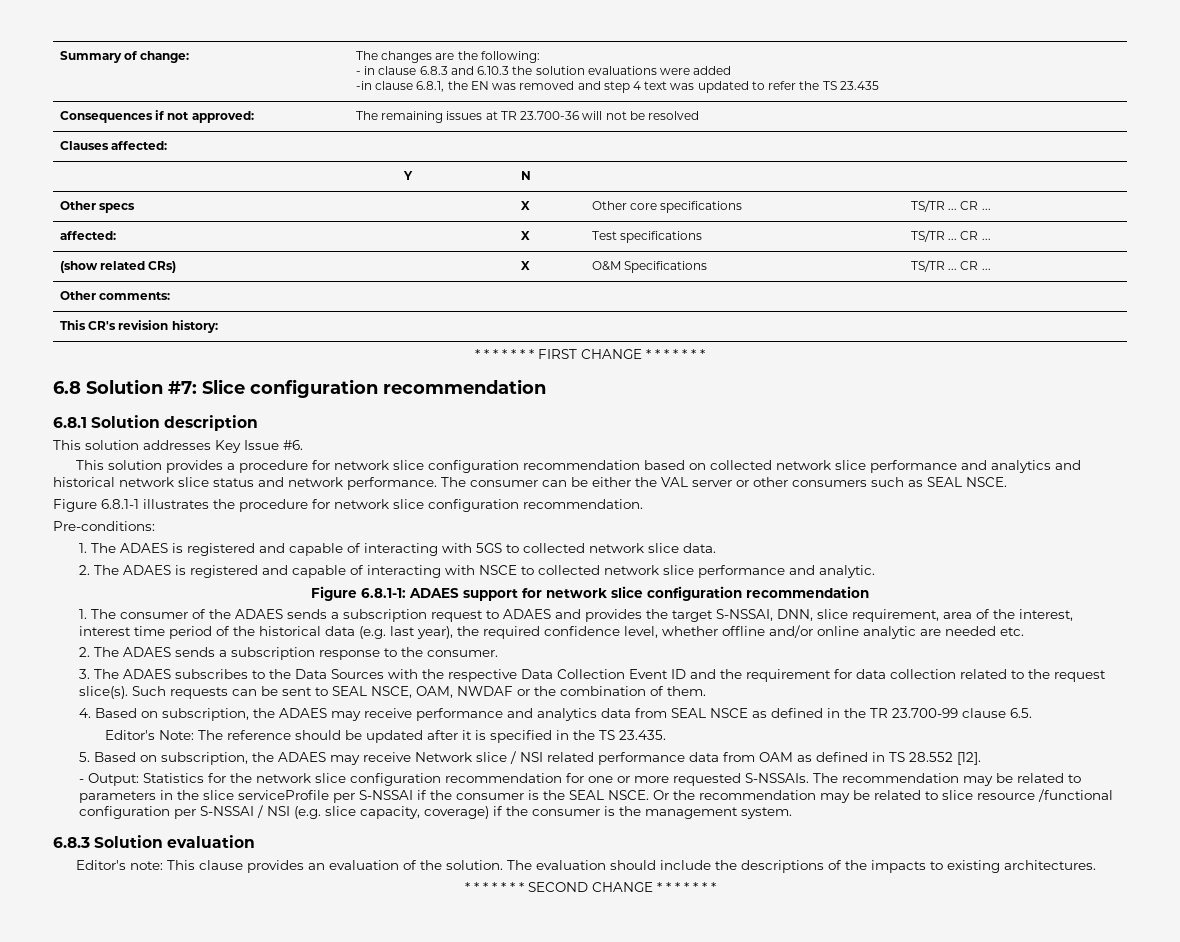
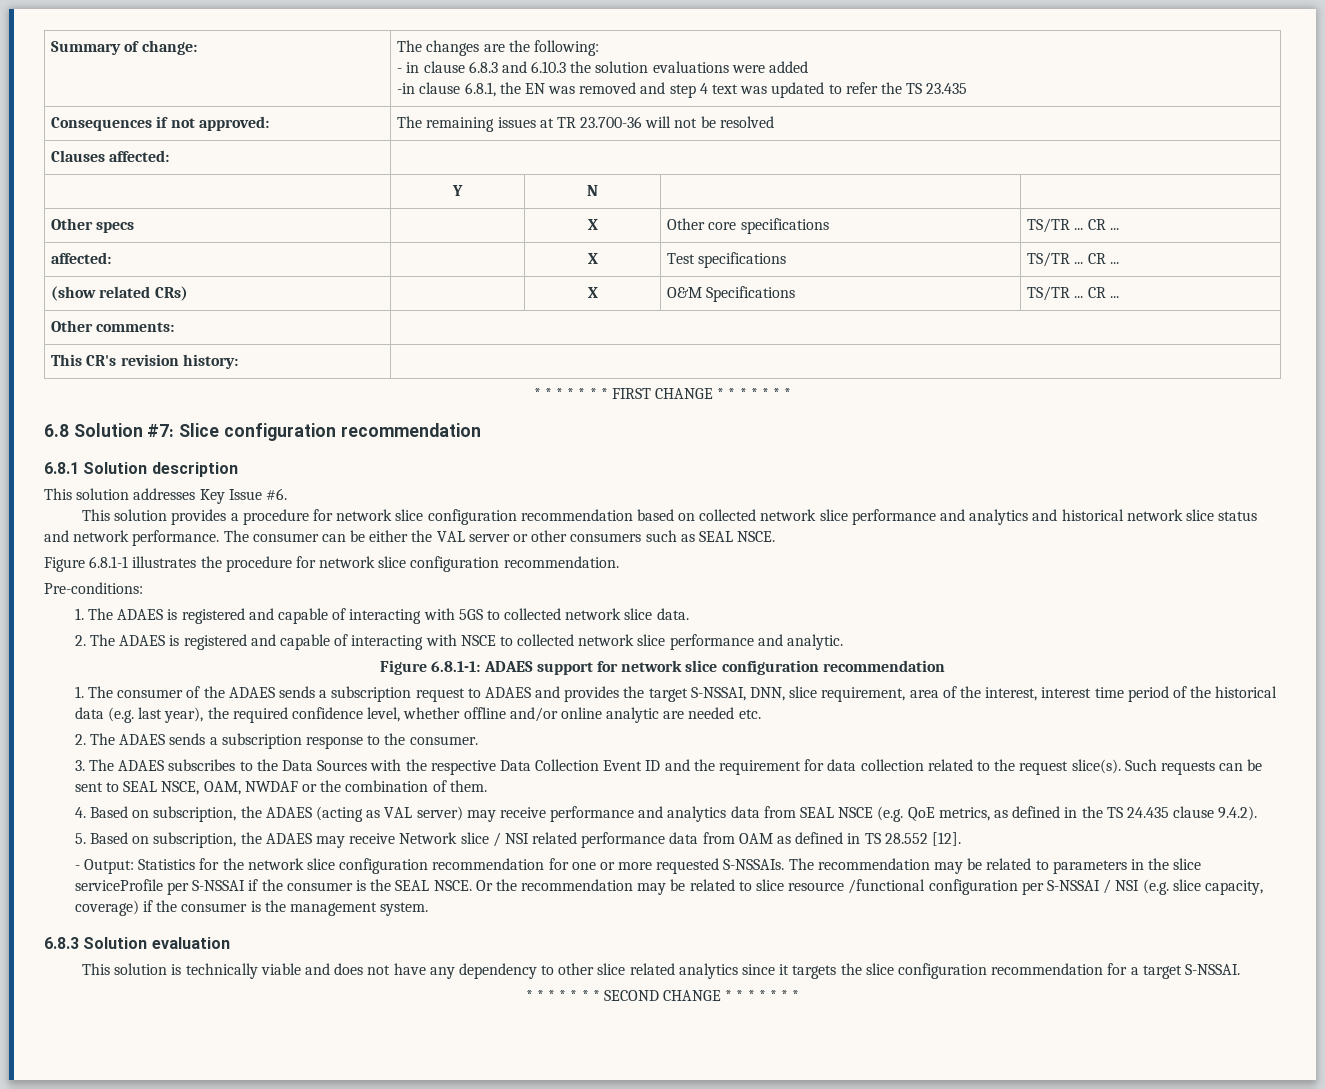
- 4. Based on subscription, the ADAES may receive performance and analytics data from SEAL NSCE as defined in the TR 23.700-99 clause 6.5.
- Editor's Note: The reference should be updated after it is specified in the TS 23.435.
+ 4. Based on subscription, the ADAES (acting as VAL server) may receive performance and analytics data from SEAL NSCE (e.g. QoE metrics, as defined in the TS 24.435 clause 9.4.2).
- Editor's note: This clause provides an evaluation of the solution. The evaluation should include the descriptions of the impacts to existing architectures.
+ This solution is technically viable and does not have any dependency to other slice related analytics since it targets the slice configuration recommendation for a target S-NSSAI.

